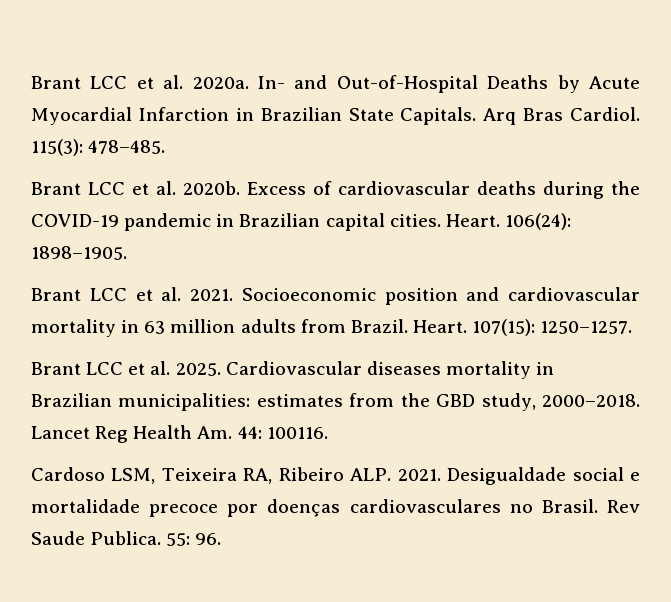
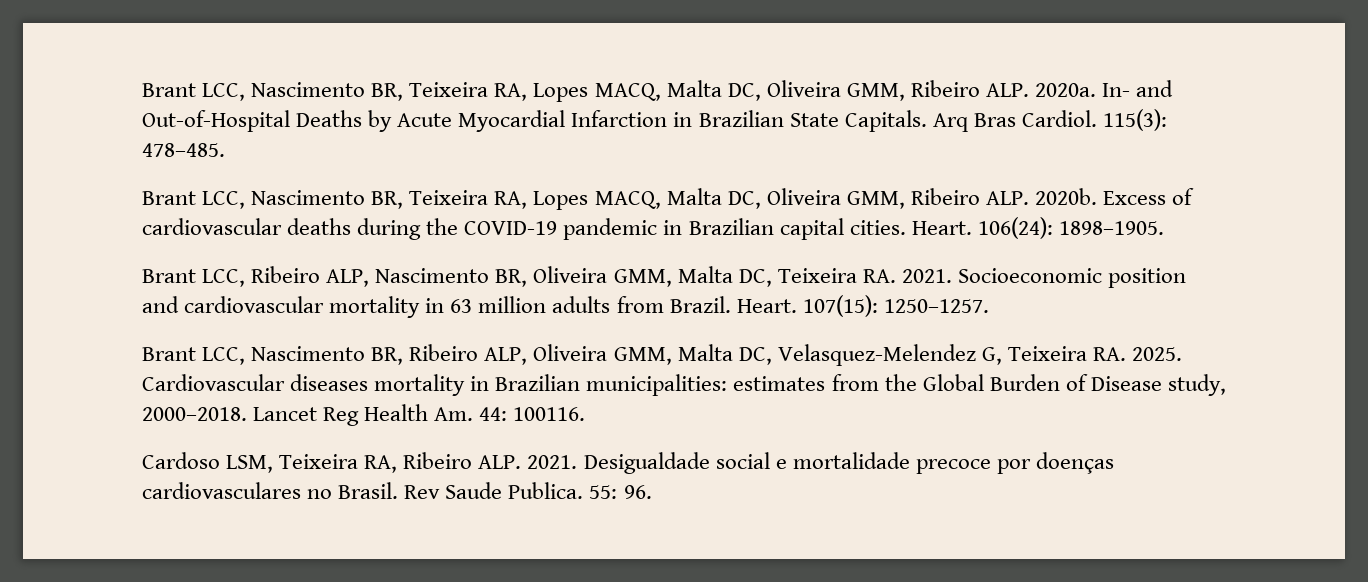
- Brant LCC et al. 2020a.
+ Brant LCC, Nascimento BR, Teixeira RA, Lopes MACQ, Malta DC, Oliveira GMM, Ribeiro ALP. 2020a.
- Brant LCC et al. 2020b.
+ Brant LCC, Nascimento BR, Teixeira RA, Lopes MACQ, Malta DC, Oliveira GMM, Ribeiro ALP. 2020b.
- Brant LCC et al. 2021.
+ Brant LCC, Ribeiro ALP, Nascimento BR, Oliveira GMM, Malta DC, Teixeira RA. 2021.
- Brant LCC et al. 2025.
+ Brant LCC, Nascimento BR, Ribeiro ALP, Oliveira GMM, Malta DC, Velasquez-Melendez G, Teixeira RA. 2025.
- Cardiovascular diseases mortality in Brazilian municipalities: estimates from the GBD study, 2000–2018.
+ Cardiovascular diseases mortality in Brazilian municipalities: estimates from the Global Burden of Disease study, 2000–2018.

